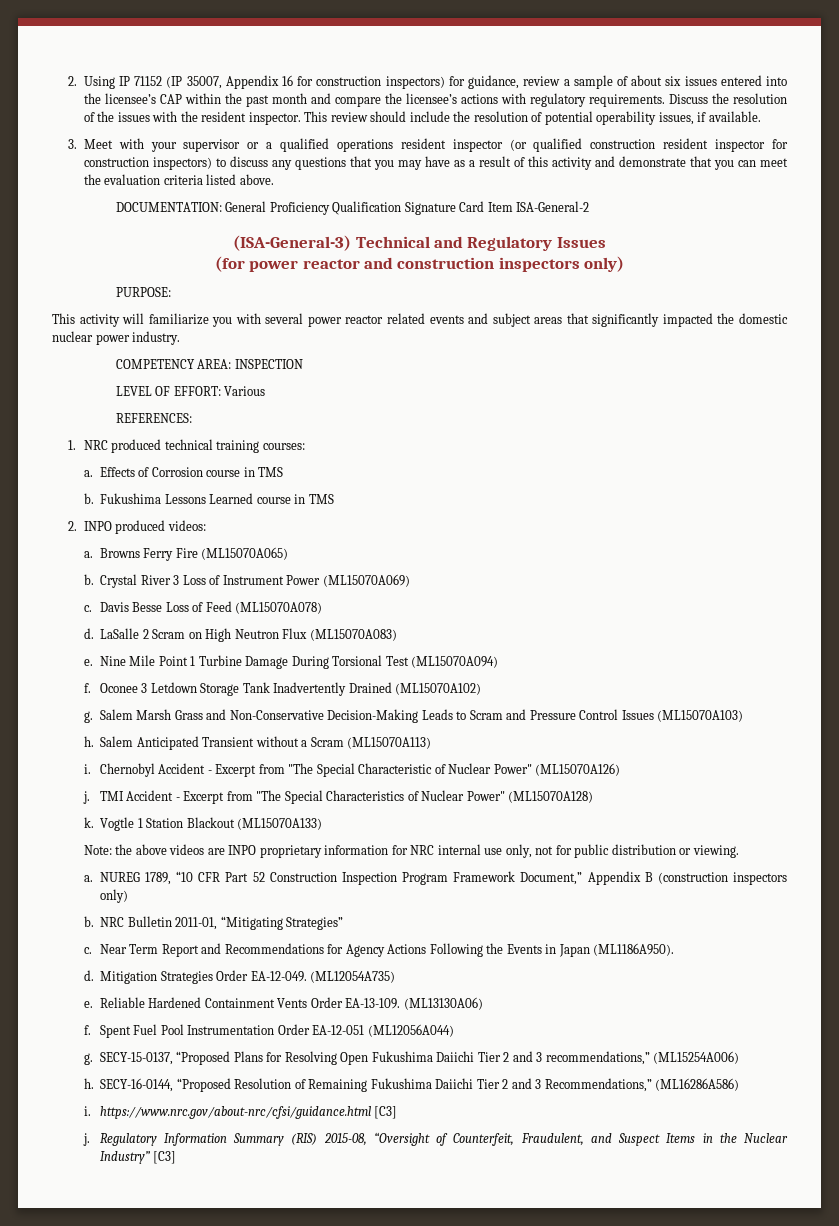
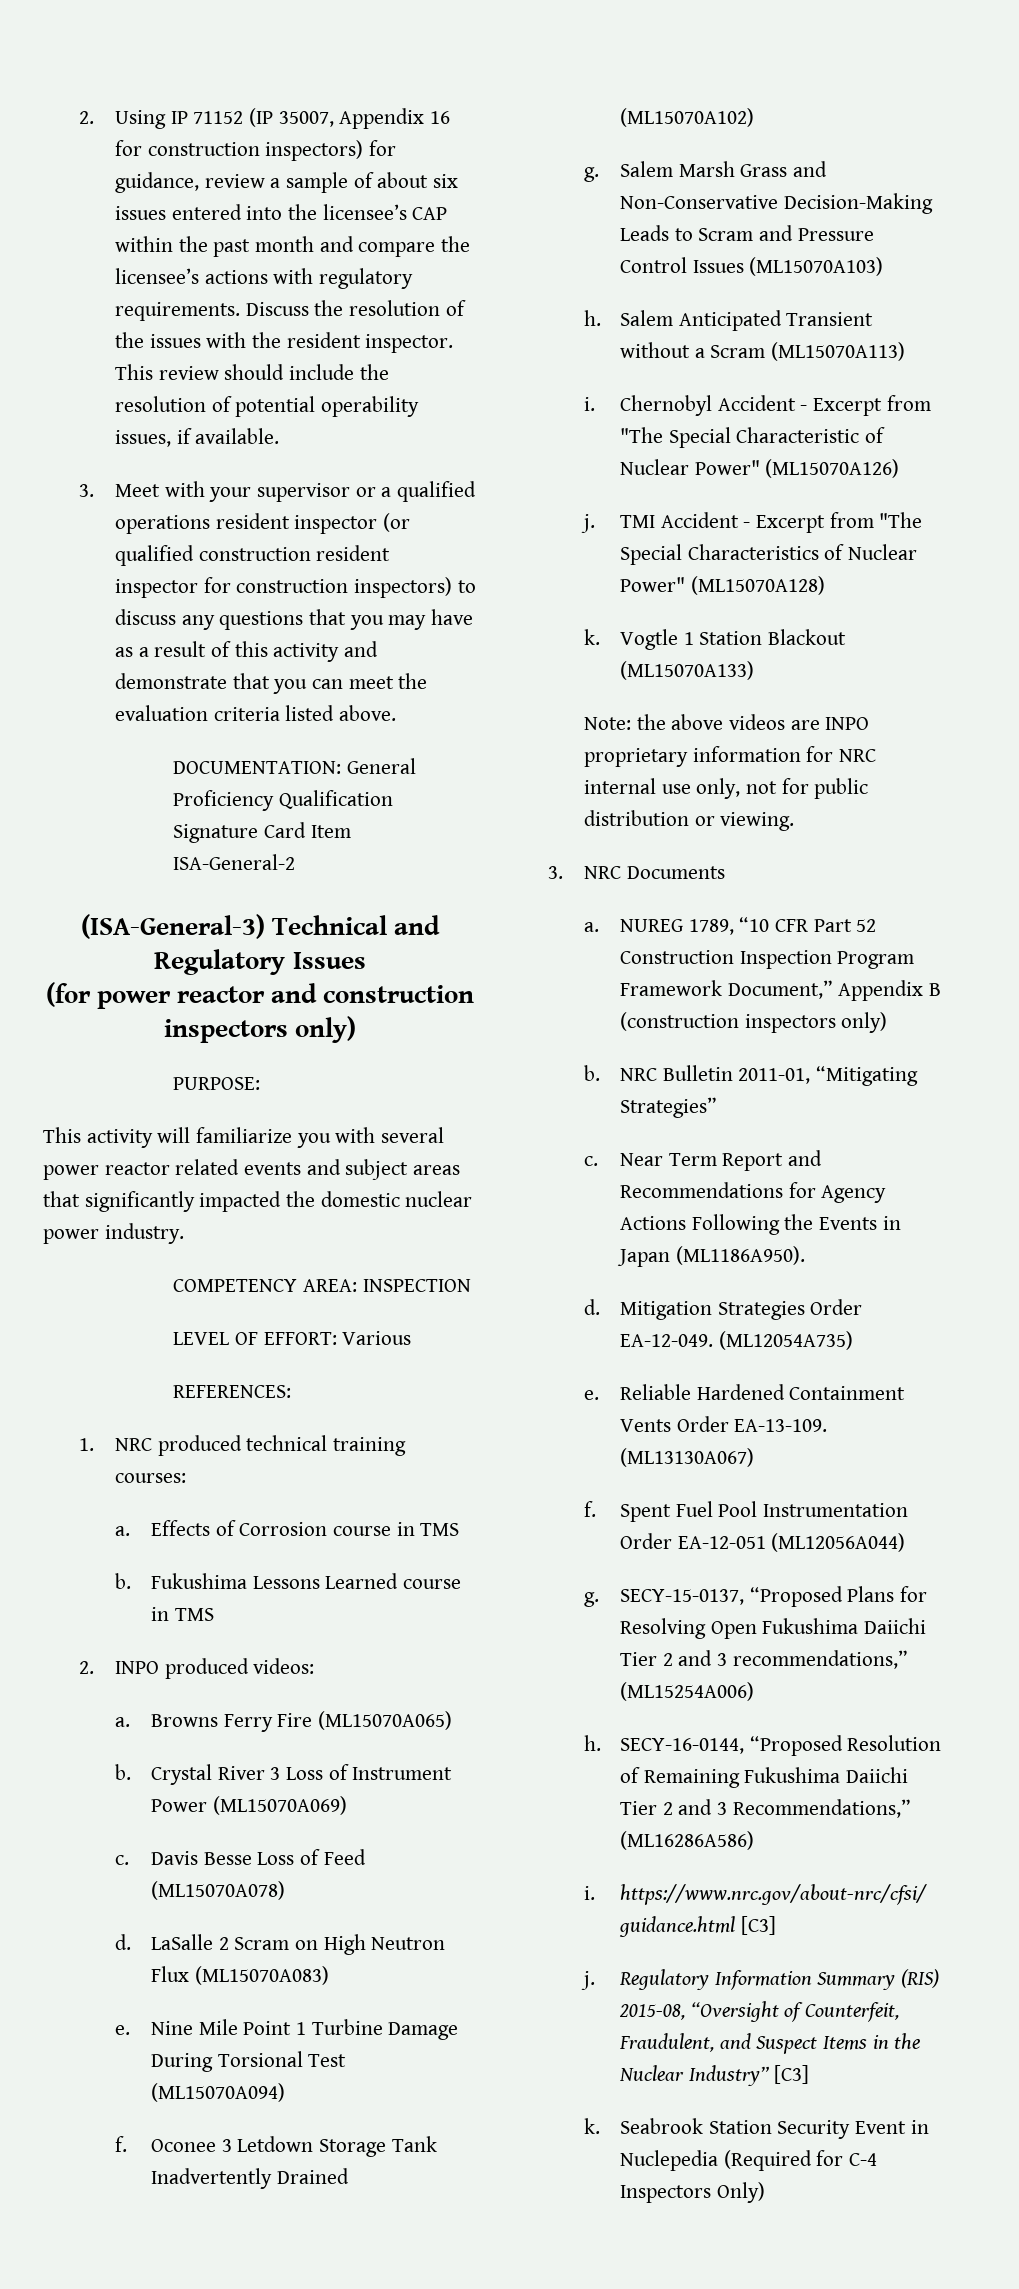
+ 3. NRC Documents
- (ML13130A06)
+ (ML13130A067)
+ k. Seabrook Station Security Event in Nuclepedia (Required for C-4 Inspectors Only)

